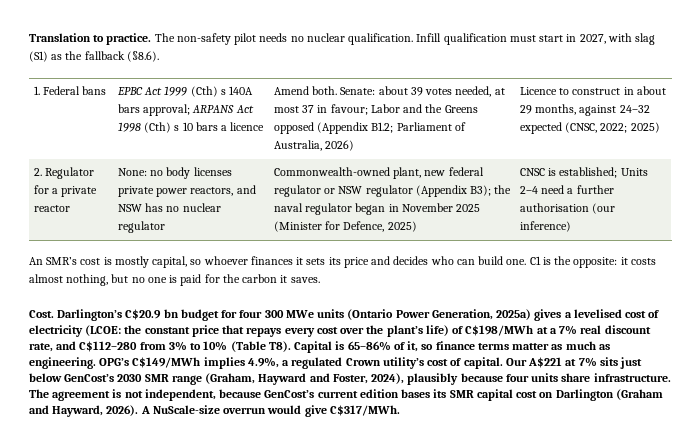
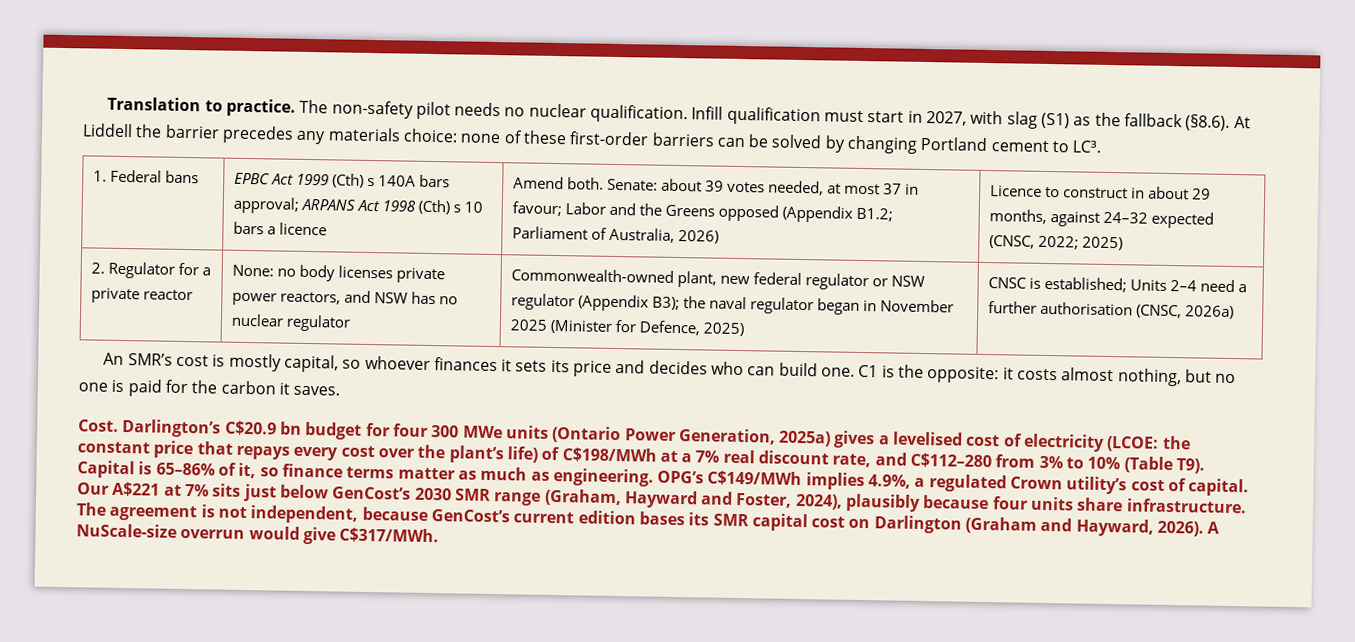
- Infill qualification must start in 2027, with slag (S1) as the fallback (§8.6).
+ Infill qualification must start in 2027, with slag (S1) as the fallback (§8.6). At Liddell the barrier precedes any materials choice: none of these first-order barriers can be solved by changing Portland cement to LC³.
- CNSC is established; Units 2–4 need a further authorisation (our inference)
+ CNSC is established; Units 2–4 need a further authorisation (CNSC, 2026a)
- Darlington’s C$20.9 bn budget for four 300 MWe units (Ontario Power Generation, 2025a) gives a levelised cost of electricity (LCOE: the constant price that repays every cost over the plant’s life) of C$198/MWh at a 7% real discount rate, and C$112–280 from 3% to 10% (Table T8). Capital is 65–86% of it, so finance terms matter as much as engineering.
+ Darlington’s C$20.9 bn budget for four 300 MWe units (Ontario Power Generation, 2025a) gives a levelised cost of electricity (LCOE: the constant price that repays every cost over the plant’s life) of C$198/MWh at a 7% real discount rate, and C$112–280 from 3% to 10% (Table T9). Capital is 65–86% of it, so finance terms matter as much as engineering.

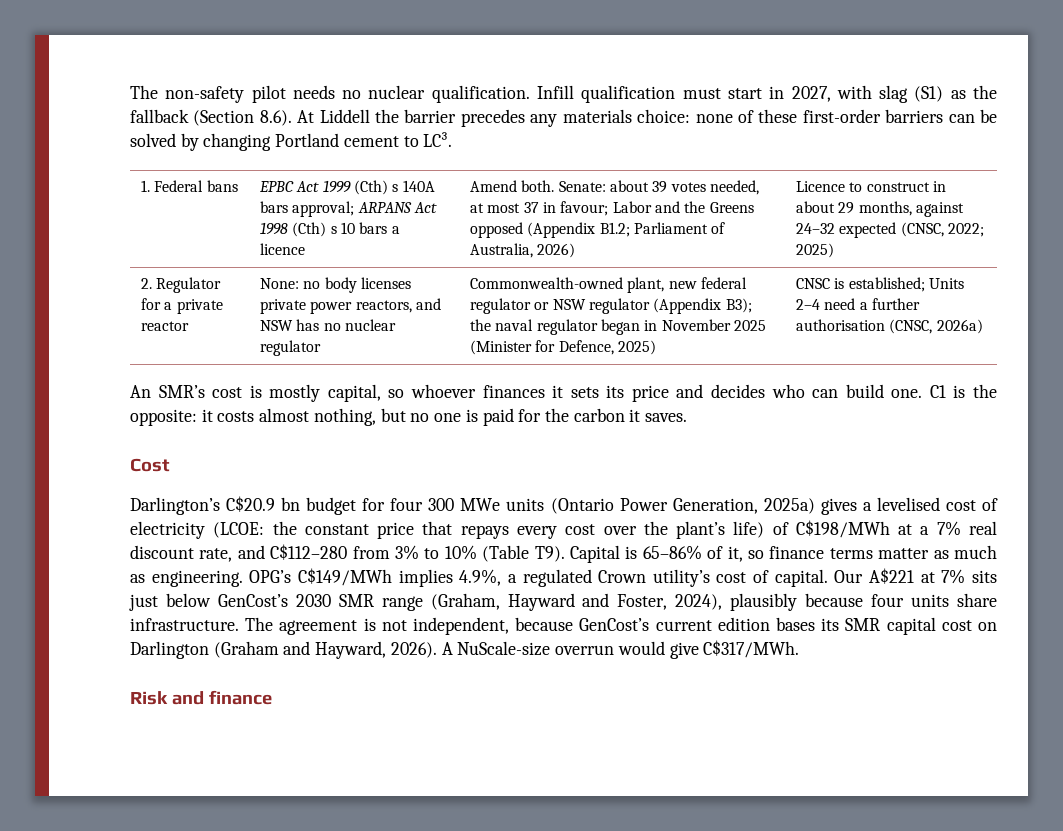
- Translation to practice.
- Infill qualification must start in 2027, with slag (S1) as the fallback (§8.6). At Liddell the barrier precedes any materials choice: none of these first-order barriers can be solved by changing Portland cement to LC³.
+ Infill qualification must start in 2027, with slag (S1) as the fallback (Section 8.6). At Liddell the barrier precedes any materials choice: none of these first-order barriers can be solved by changing Portland cement to LC³.
- Cost. Darlington’s C$20.9 bn budget for four 300 MWe units (Ontario Power Generation, 2025a) gives a levelised cost of electricity (LCOE: the constant price that repays every cost over the plant’s life) of C$198/MWh at a 7% real discount rate, and C$112–280 from 3% to 10% (Table T9). Capital is 65–86% of it, so finance terms matter as much as engineering.
+ Cost
+ Darlington’s C$20.9 bn budget for four 300 MWe units (Ontario Power Generation, 2025a) gives a levelised cost of electricity (LCOE: the constant price that repays every cost over the plant’s life) of C$198/MWh at a 7% real discount rate, and C$112–280 from 3% to 10% (Table T9). Capital is 65–86% of it, so finance terms matter as much as engineering.
+ Risk and finance

